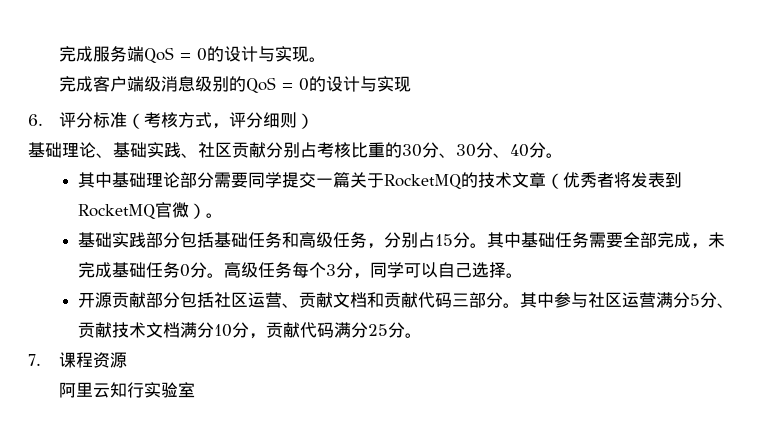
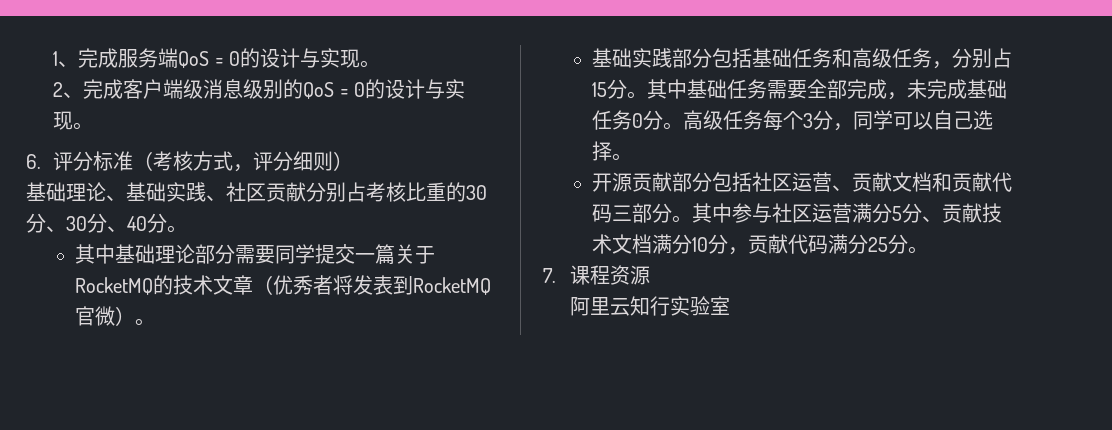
- 完成服务端QoS = 0的设计与实现。
+ 1、完成服务端QoS = 0的设计与实现。
- 完成客户端级消息级别的QoS = 0的设计与实现
+ 2、完成客户端级消息级别的QoS = 0的设计与实现。

